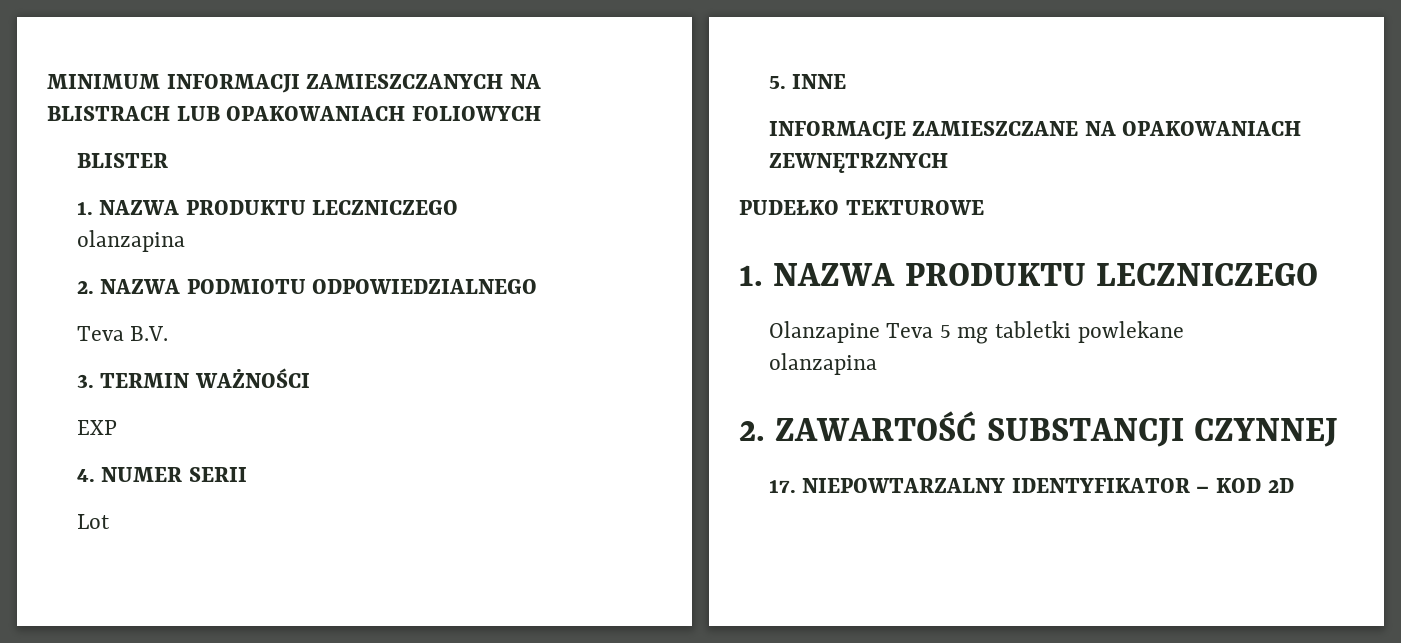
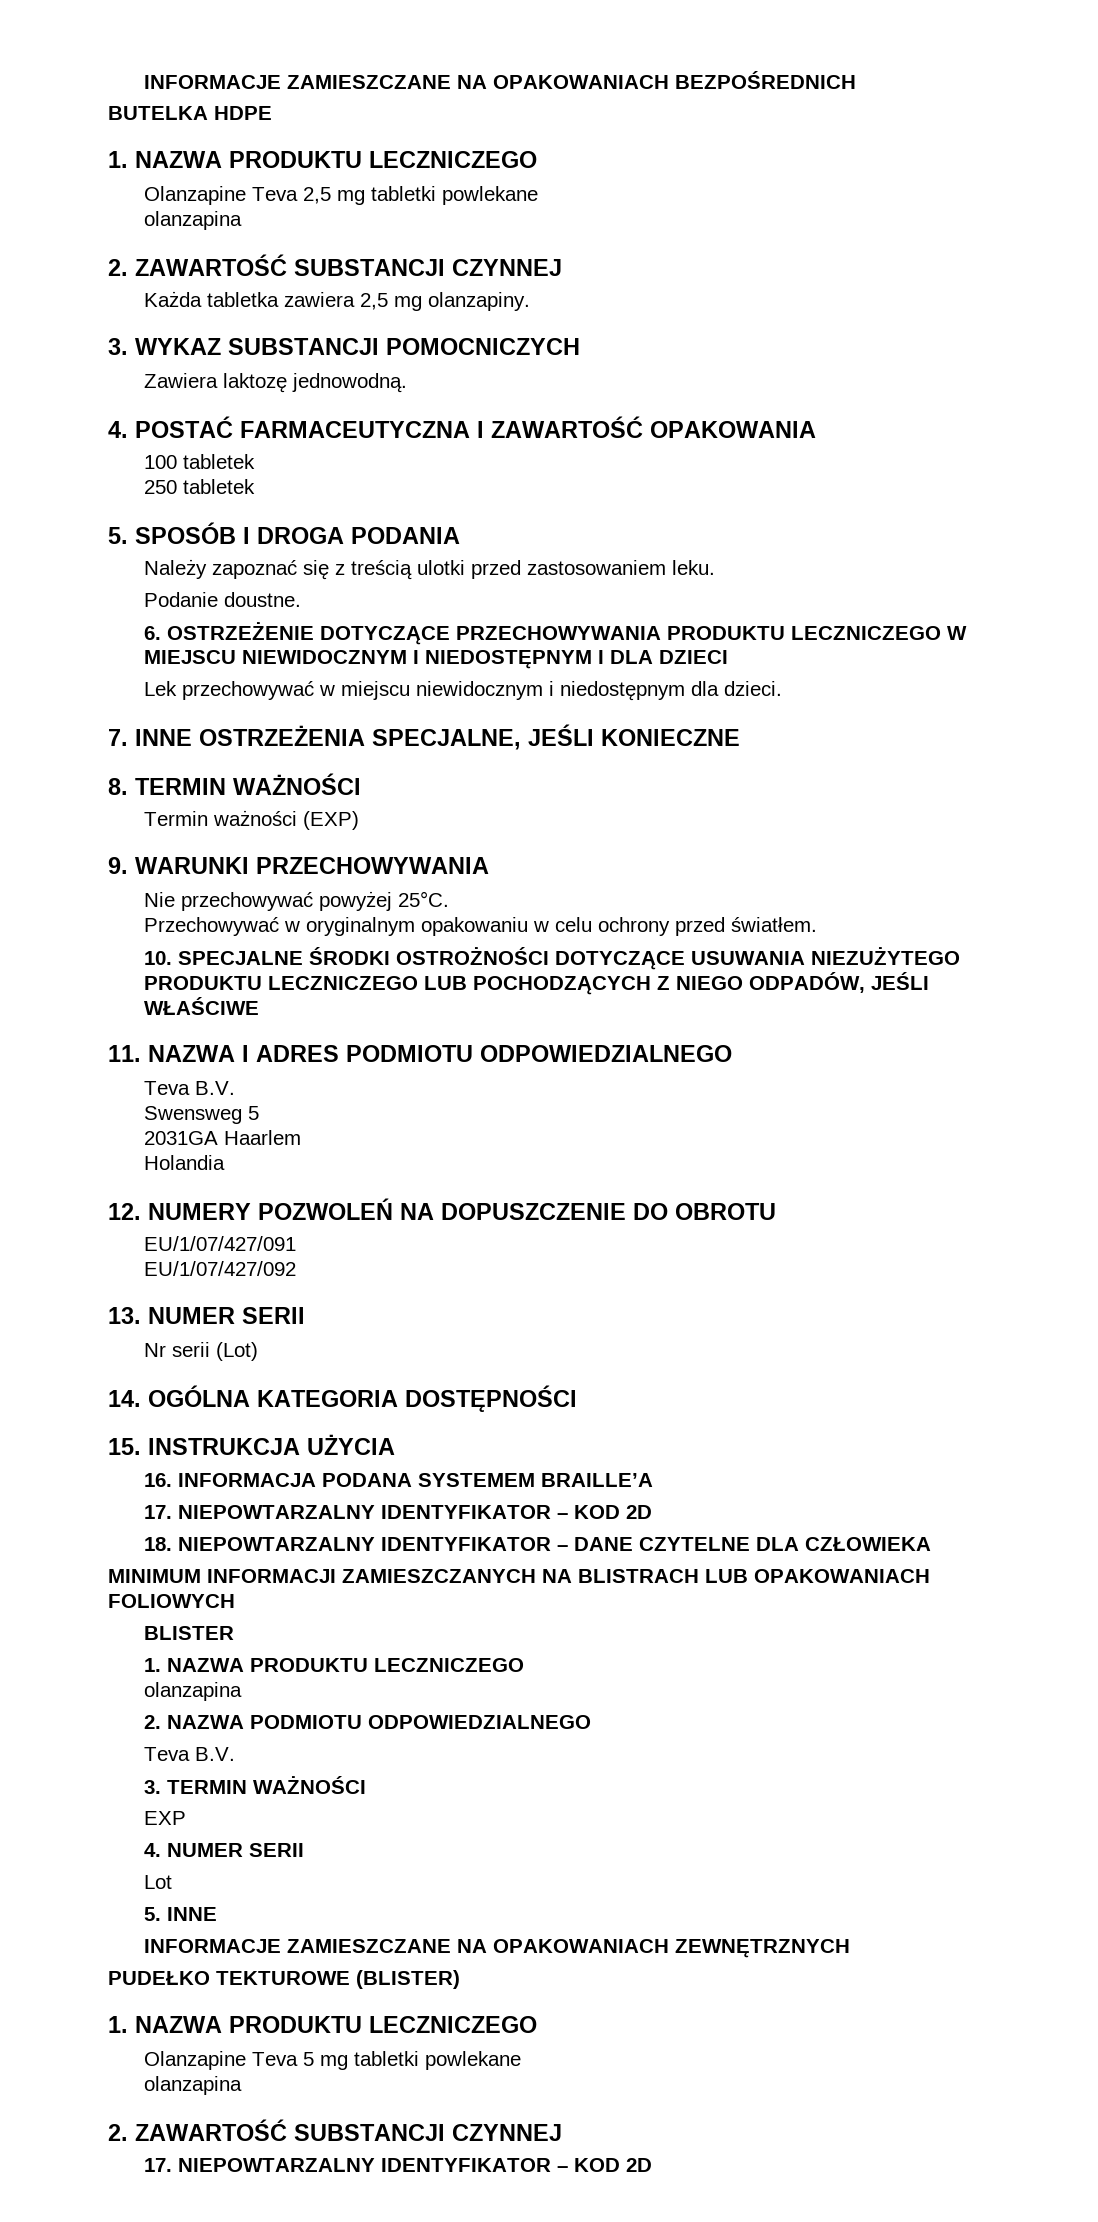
+ INFORMACJE ZAMIESZCZANE NA OPAKOWANIACH BEZPOŚREDNICH
+ BUTELKA HDPE
+ 1. NAZWA PRODUKTU LECZNICZEGO
+ Olanzapine Teva 2,5 mg tabletki powlekane
+ olanzapina
+ 2. ZAWARTOŚĆ SUBSTANCJI CZYNNEJ
+ Każda tabletka zawiera 2,5 mg olanzapiny.
+ 3. WYKAZ SUBSTANCJI POMOCNICZYCH
+ Zawiera laktozę jednowodną.
+ 4. POSTAĆ FARMACEUTYCZNA I ZAWARTOŚĆ OPAKOWANIA
+ 100 tabletek
+ 250 tabletek
+ 5. SPOSÓB I DROGA PODANIA
+ Należy zapoznać się z treścią ulotki przed zastosowaniem leku.
+ Podanie doustne.
+ 6. OSTRZEŻENIE DOTYCZĄCE PRZECHOWYWANIA PRODUKTU LECZNICZEGO W MIEJSCU NIEWIDOCZNYM I NIEDOSTĘPNYM I DLA DZIECI
+ Lek przechowywać w miejscu niewidocznym i niedostępnym dla dzieci.
+ 7. INNE OSTRZEŻENIA SPECJALNE, JEŚLI KONIECZNE
+ 8. TERMIN WAŻNOŚCI
+ Termin ważności (EXP)
+ 9. WARUNKI PRZECHOWYWANIA
+ Nie przechowywać powyżej 25°C.
+ Przechowywać w oryginalnym opakowaniu w celu ochrony przed światłem.
+ 10. SPECJALNE ŚRODKI OSTROŻNOŚCI DOTYCZĄCE USUWANIA NIEZUŻYTEGO PRODUKTU LECZNICZEGO LUB POCHODZĄCYCH Z NIEGO ODPADÓW, JEŚLI WŁAŚCIWE
+ 11. NAZWA I ADRES PODMIOTU ODPOWIEDZIALNEGO
+ Teva B.V.
+ Swensweg 5
+ 2031GA Haarlem
+ Holandia
+ 12. NUMERY POZWOLEŃ NA DOPUSZCZENIE DO OBROTU
+ EU/1/07/427/091
+ EU/1/07/427/092
+ 13. NUMER SERII
+ Nr serii (Lot)
+ 14. OGÓLNA KATEGORIA DOSTĘPNOŚCI
+ 15. INSTRUKCJA UŻYCIA
+ 16. INFORMACJA PODANA SYSTEMEM BRAILLE’A
+ 17. NIEPOWTARZALNY IDENTYFIKATOR – KOD 2D
+ 18. NIEPOWTARZALNY IDENTYFIKATOR – DANE CZYTELNE DLA CZŁOWIEKA
- PUDEŁKO TEKTUROWE
+ PUDEŁKO TEKTUROWE (BLISTER)

